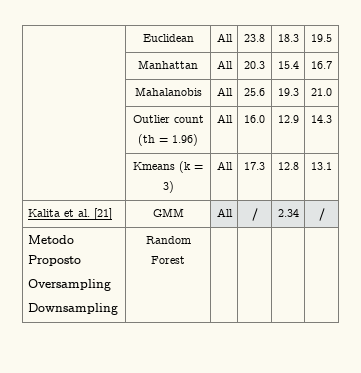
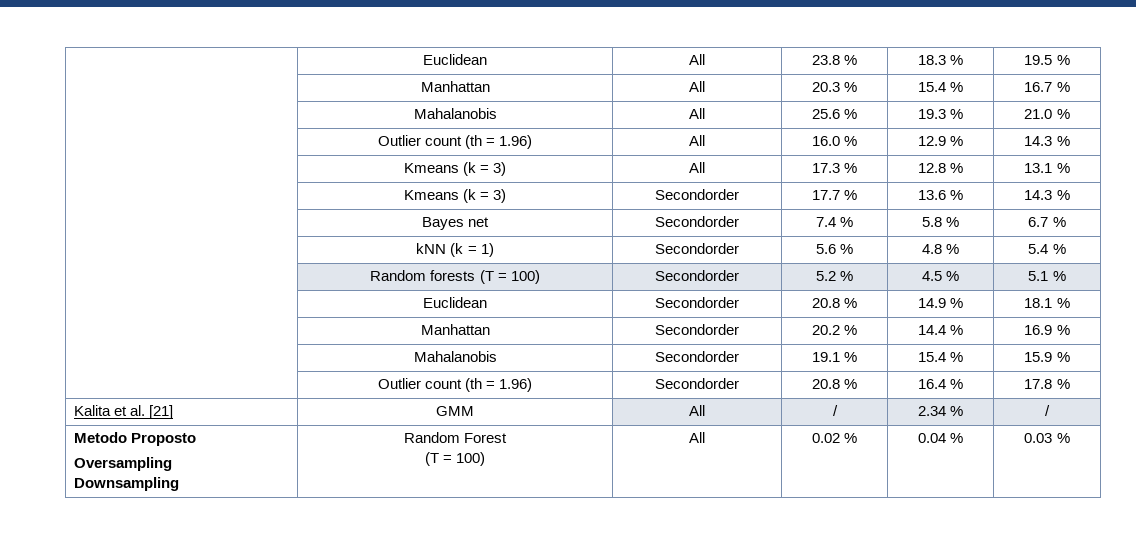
- | Euclidean | All | 23.8 | 18.3 | 19.5
+ | Euclidean | All | 23.8 % | 18.3 % | 19.5 %
- | Manhattan | All | 20.3 | 15.4 | 16.7
+ | Manhattan | All | 20.3 % | 15.4 % | 16.7 %
- | Mahalanobis | All | 25.6 | 19.3 | 21.0
+ | Mahalanobis | All | 25.6 % | 19.3 % | 21.0 %
- | Outlier count (th = 1.96) | All | 16.0 | 12.9 | 14.3
+ | Outlier count (th = 1.96) | All | 16.0 % | 12.9 % | 14.3 %
- | Kmeans (k = 3) | All | 17.3 | 12.8 | 13.1
+ | Kmeans (k = 3) | All | 17.3 % | 12.8 % | 13.1 %
+ | Kmeans (k = 3) | Secondorder | 17.7 % | 13.6 % | 14.3 %
+ | Bayes net | Secondorder | 7.4 % | 5.8 % | 6.7 %
+ | kNN (k = 1) | Secondorder | 5.6 % | 4.8 % | 5.4 %
+ | Random forests (T = 100) | Secondorder | 5.2 % | 4.5 % | 5.1 %
+ | Euclidean | Secondorder | 20.8 % | 14.9 % | 18.1 %
+ | Manhattan | Secondorder | 20.2 % | 14.4 % | 16.9 %
+ | Mahalanobis | Secondorder | 19.1 % | 15.4 % | 15.9 %
+ | Outlier count (th = 1.96) | Secondorder | 20.8 % | 16.4 % | 17.8 %
- Kalita et al. [21] | GMM | All | / | 2.34 | /
+ Kalita et al. [21] | GMM | All | / | 2.34 % | /
  Metodo Proposto
  Oversampling
- Downsampling | Random Forest | | | |
+ Downsampling | Random Forest
+ (T = 100) | All | 0.02 % | 0.04 % | 0.03 %

